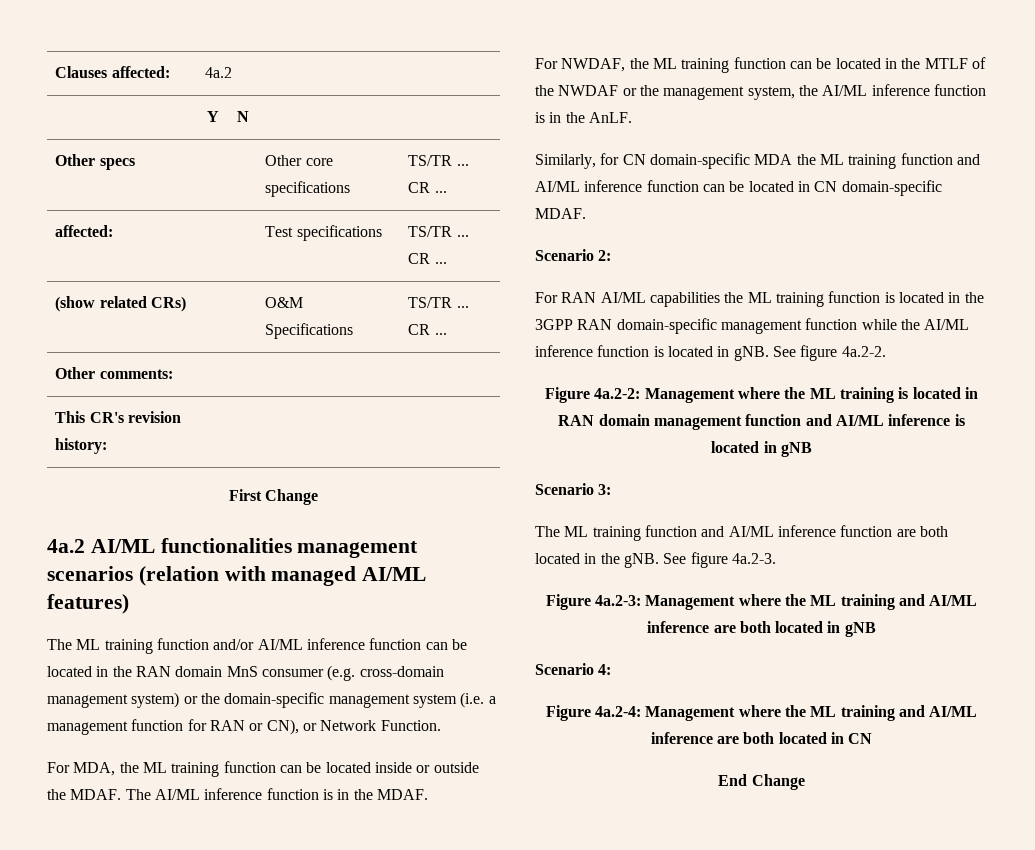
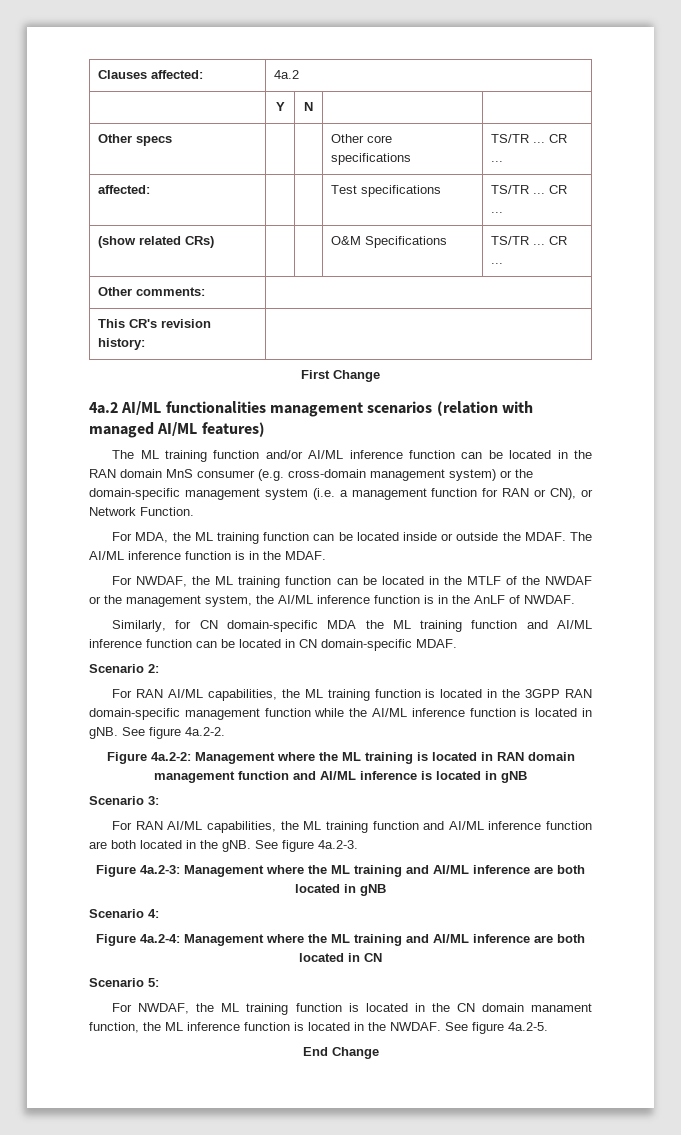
- For NWDAF, the ML training function can be located in the MTLF of the NWDAF or the management system, the AI/ML inference function is in the AnLF.
+ For NWDAF, the ML training function can be located in the MTLF of the NWDAF or the management system, the AI/ML inference function is in the AnLF of NWDAF.
- For RAN AI/ML capabilities the ML training function is located in the 3GPP RAN domain-specific management function while the AI/ML inference function is located in gNB.
+ For RAN AI/ML capabilities, the ML training function is located in the 3GPP RAN domain-specific management function while the AI/ML inference function is located in gNB.
- The ML training function and AI/ML inference function are both located in the gNB.
+ For RAN AI/ML capabilities, the ML training function and AI/ML inference function are both located in the gNB.
+ Scenario 5:
+ For NWDAF, the ML training function is located in the CN domain manament function, the ML inference function is located in the NWDAF. See figure 4a.2-5.

